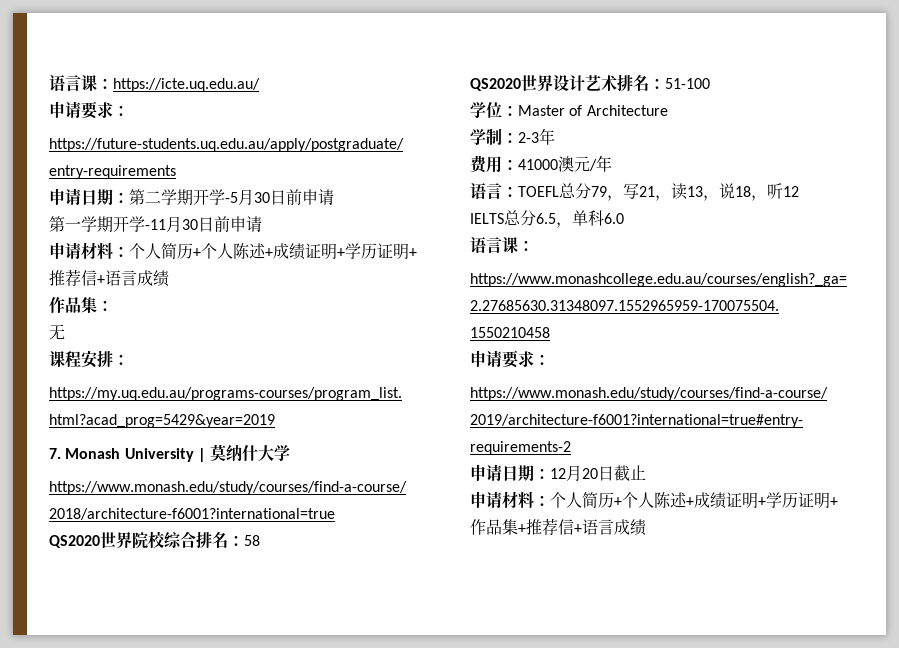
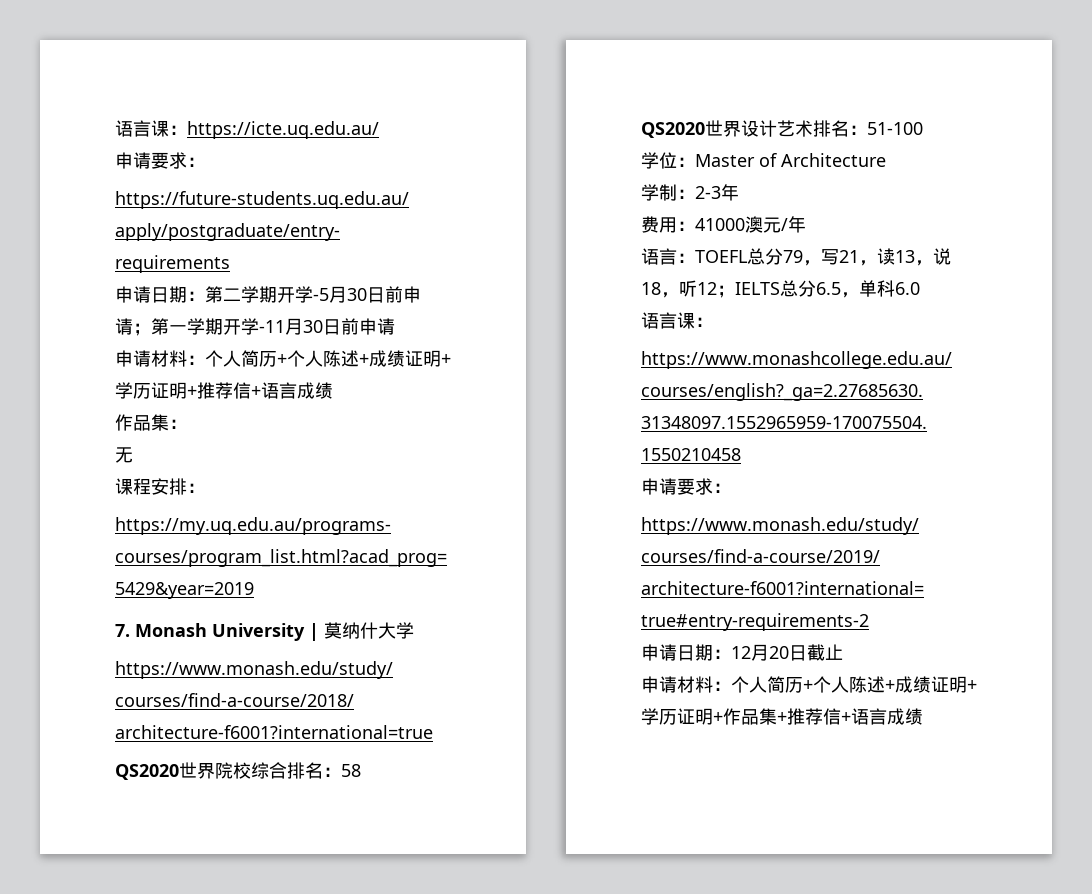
- 申请日期：第二学期开学-5月30日前申请
- 第一学期开学-11月30日前申请
+ 申请日期：第二学期开学-5月30日前申请；第一学期开学-11月30日前申请
- 语言：TOEFL总分79，写21，读13，说18，听12
- IELTS总分6.5，单科6.0
+ 语言：TOEFL总分79，写21，读13，说18，听12；IELTS总分6.5，单科6.0

